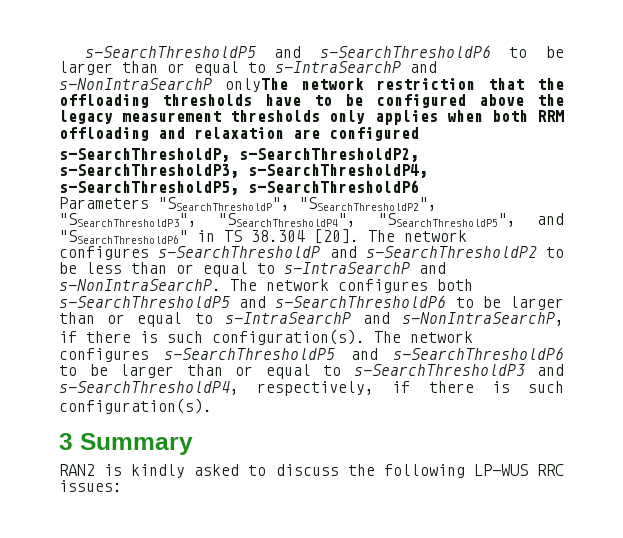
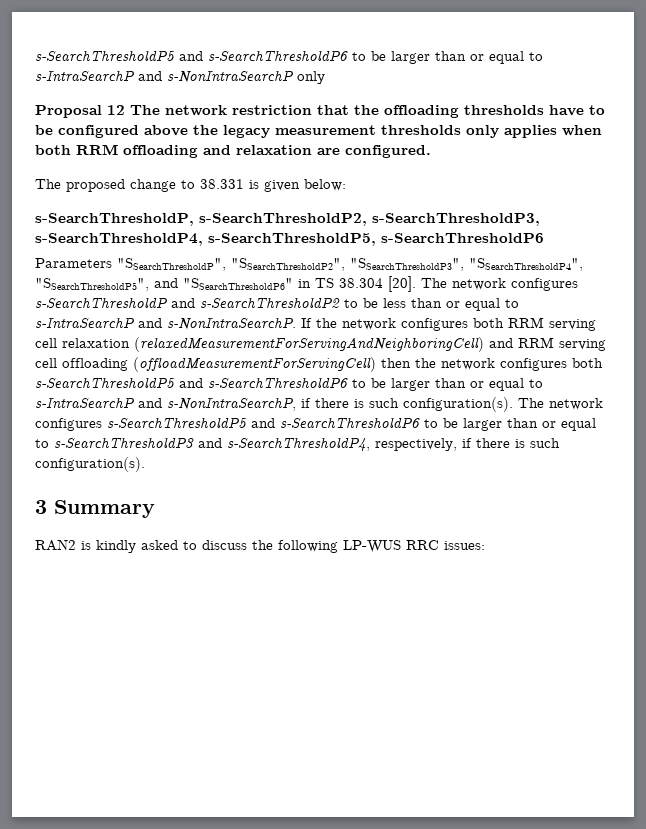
- s-SearchThresholdP5 and s-SearchThresholdP6 to be larger than or equal to s-IntraSearchP and s-NonIntraSearchP onlyThe network restriction that the offloading thresholds have to be configured above the legacy measurement thresholds only applies when both RRM offloading and relaxation are configured
+ s-SearchThresholdP5 and s-SearchThresholdP6 to be larger than or equal to s-IntraSearchP and s-NonIntraSearchP only
+ Proposal 12 The network restriction that the offloading thresholds have to be configured above the legacy measurement thresholds only applies when both RRM offloading and relaxation are configured.
+ The proposed change to 38.331 is given below:
- The network configures both s-SearchThresholdP5 and s-SearchThresholdP6 to be larger than or equal to s-IntraSearchP and s-NonIntraSearchP, if there is such configuration(s).
+ If the network configures both RRM serving cell relaxation (relaxedMeasurementForServingAndNeighboringCell) and RRM serving cell offloading (offloadMeasurementForServingCell) then the network configures both s-SearchThresholdP5 and s-SearchThresholdP6 to be larger than or equal to s-IntraSearchP and s-NonIntraSearchP, if there is such configuration(s).

